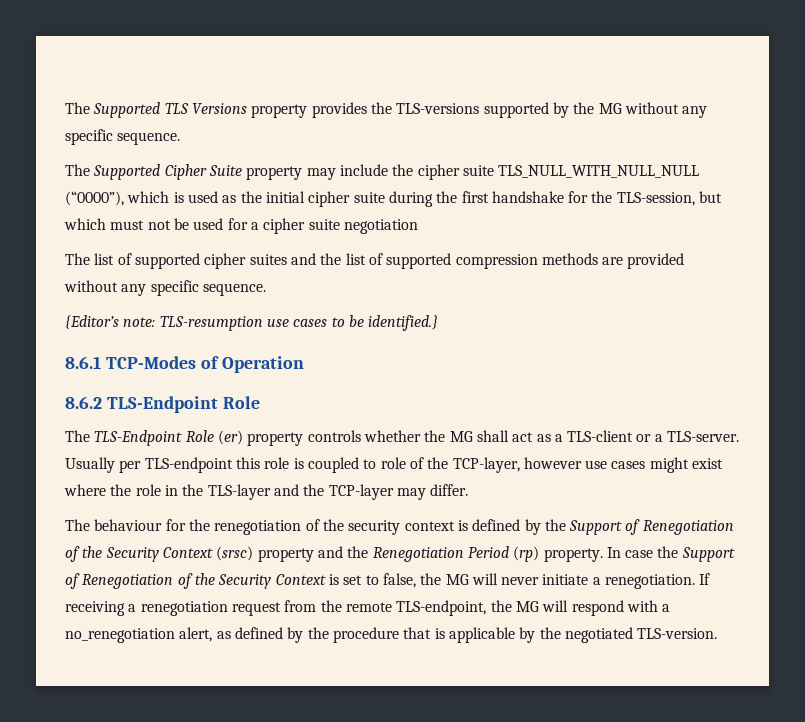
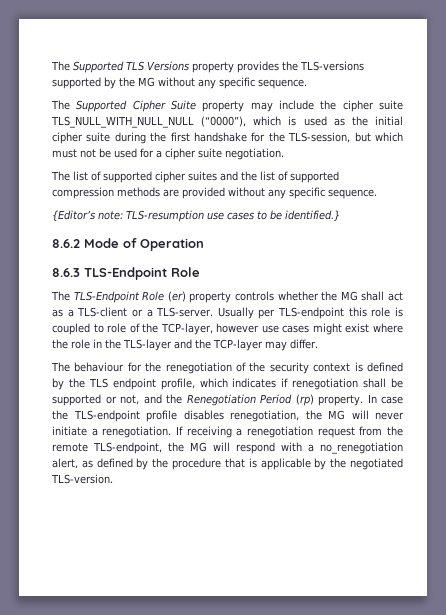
- The Supported Cipher Suite property may include the cipher suite TLS_NULL_WITH_NULL_NULL (“0000”), which is used as the initial cipher suite during the first handshake for the TLS-session, but which must not be used for a cipher suite negotiation
+ The Supported Cipher Suite property may include the cipher suite TLS_NULL_WITH_NULL_NULL (“0000”), which is used as the initial cipher suite during the first handshake for the TLS-session, but which must not be used for a cipher suite negotiation.
- 8.6.1 TCP-Modes of Operation
+ 8.6.2 Mode of Operation
- 8.6.2 TLS-Endpoint Role
+ 8.6.3 TLS-Endpoint Role
- The behaviour for the renegotiation of the security context is defined by the Support of Renegotiation of the Security Context (srsc) property and the Renegotiation Period (rp) property.
+ The behaviour for the renegotiation of the security context is defined by the TLS endpoint profile, which indicates if renegotiation shall be supported or not, and the Renegotiation Period (rp) property.
- In case the Support of Renegotiation of the Security Context is set to false, the MG will never initiate a renegotiation.
+ In case the TLS-endpoint profile disables renegotiation, the MG will never initiate a renegotiation.

